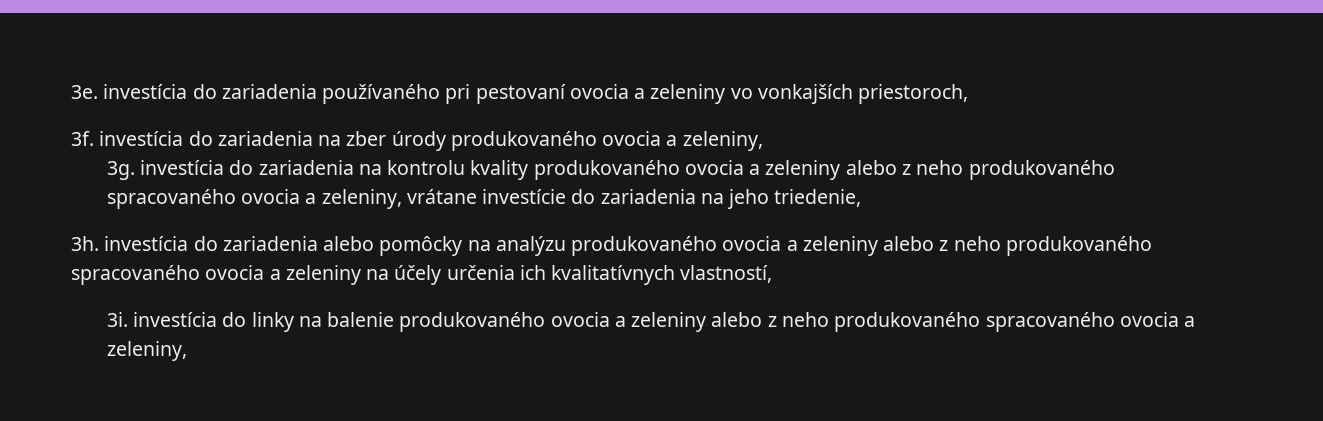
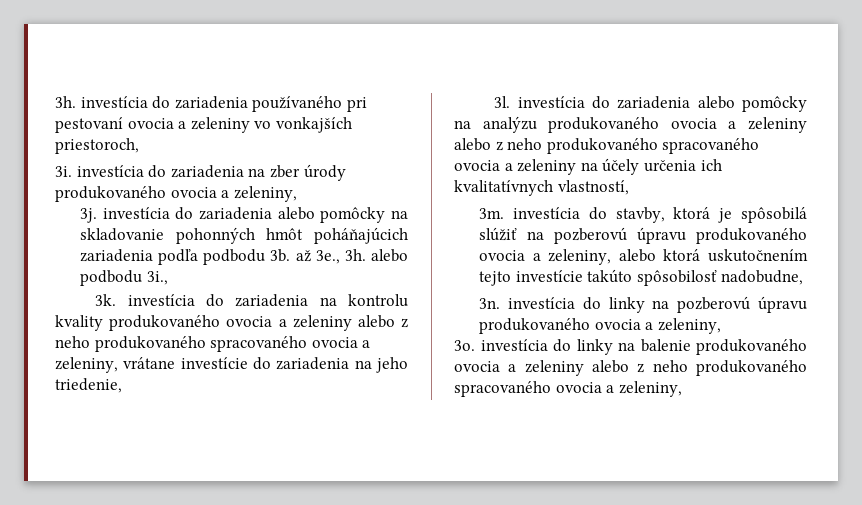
- 3e. investícia do zariadenia používaného pri pestovaní ovocia a zeleniny vo vonkajších priestoroch,
+ 3h. investícia do zariadenia používaného pri pestovaní ovocia a zeleniny vo vonkajších priestoroch,
- 3f. investícia do zariadenia na zber úrody produkovaného ovocia a zeleniny,
+ 3i. investícia do zariadenia na zber úrody produkovaného ovocia a zeleniny,
- 3g. investícia do zariadenia na kontrolu kvality produkovaného ovocia a zeleniny alebo z neho produkovaného spracovaného ovocia a zeleniny, vrátane investície do zariadenia na jeho triedenie,
+ 3j. investícia do zariadenia alebo pomôcky na skladovanie pohonných hmôt poháňajúcich zariadenia podľa podbodu 3b. až 3e., 3h. alebo podbodu 3i.,
+ 3k. investícia do zariadenia na kontrolu kvality produkovaného ovocia a zeleniny alebo z neho produkovaného spracovaného ovocia a zeleniny, vrátane investície do zariadenia na jeho triedenie,
- 3h. investícia do zariadenia alebo pomôcky na analýzu produkovaného ovocia a zeleniny alebo z neho produkovaného spracovaného ovocia a zeleniny na účely určenia ich kvalitatívnych vlastností,
+ 3l. investícia do zariadenia alebo pomôcky na analýzu produkovaného ovocia a zeleniny alebo z neho produkovaného spracovaného ovocia a zeleniny na účely určenia ich kvalitatívnych vlastností,
- 3i. investícia do linky na balenie produkovaného ovocia a zeleniny alebo z neho produkovaného spracovaného ovocia a zeleniny,
+ 3m. investícia do stavby, ktorá je spôsobilá slúžiť na pozberovú úpravu produkovaného ovocia a zeleniny, alebo ktorá uskutočnením tejto investície takúto spôsobilosť nadobudne,
+ 3n. investícia do linky na pozberovú úpravu produkovaného ovocia a zeleniny,
+ 3o. investícia do linky na balenie produkovaného ovocia a zeleniny alebo z neho produkovaného spracovaného ovocia a zeleniny,

